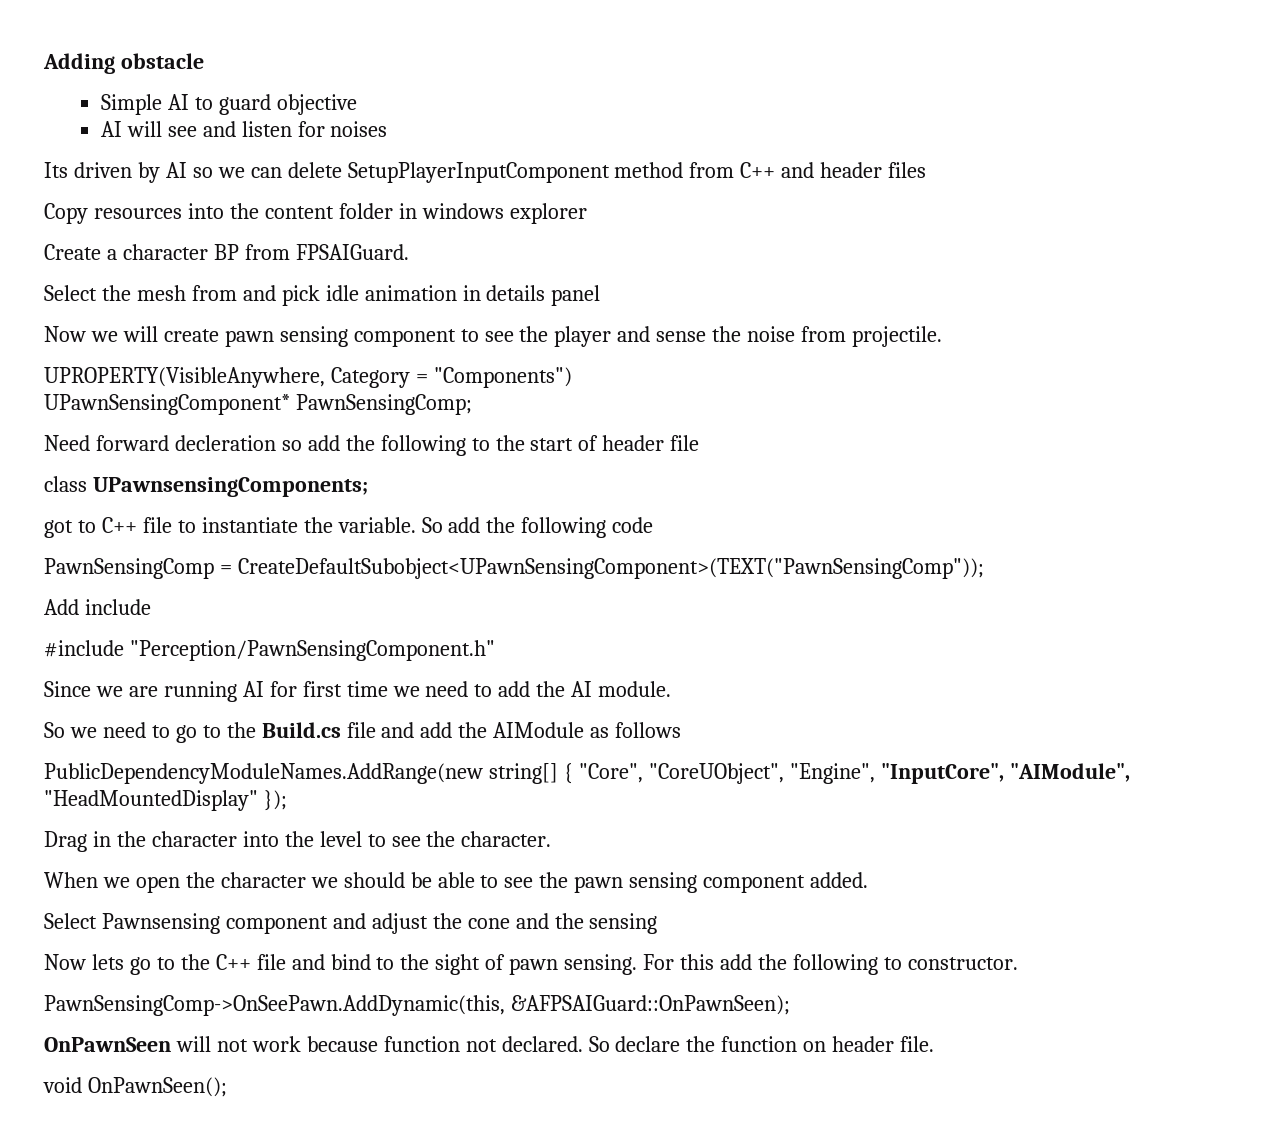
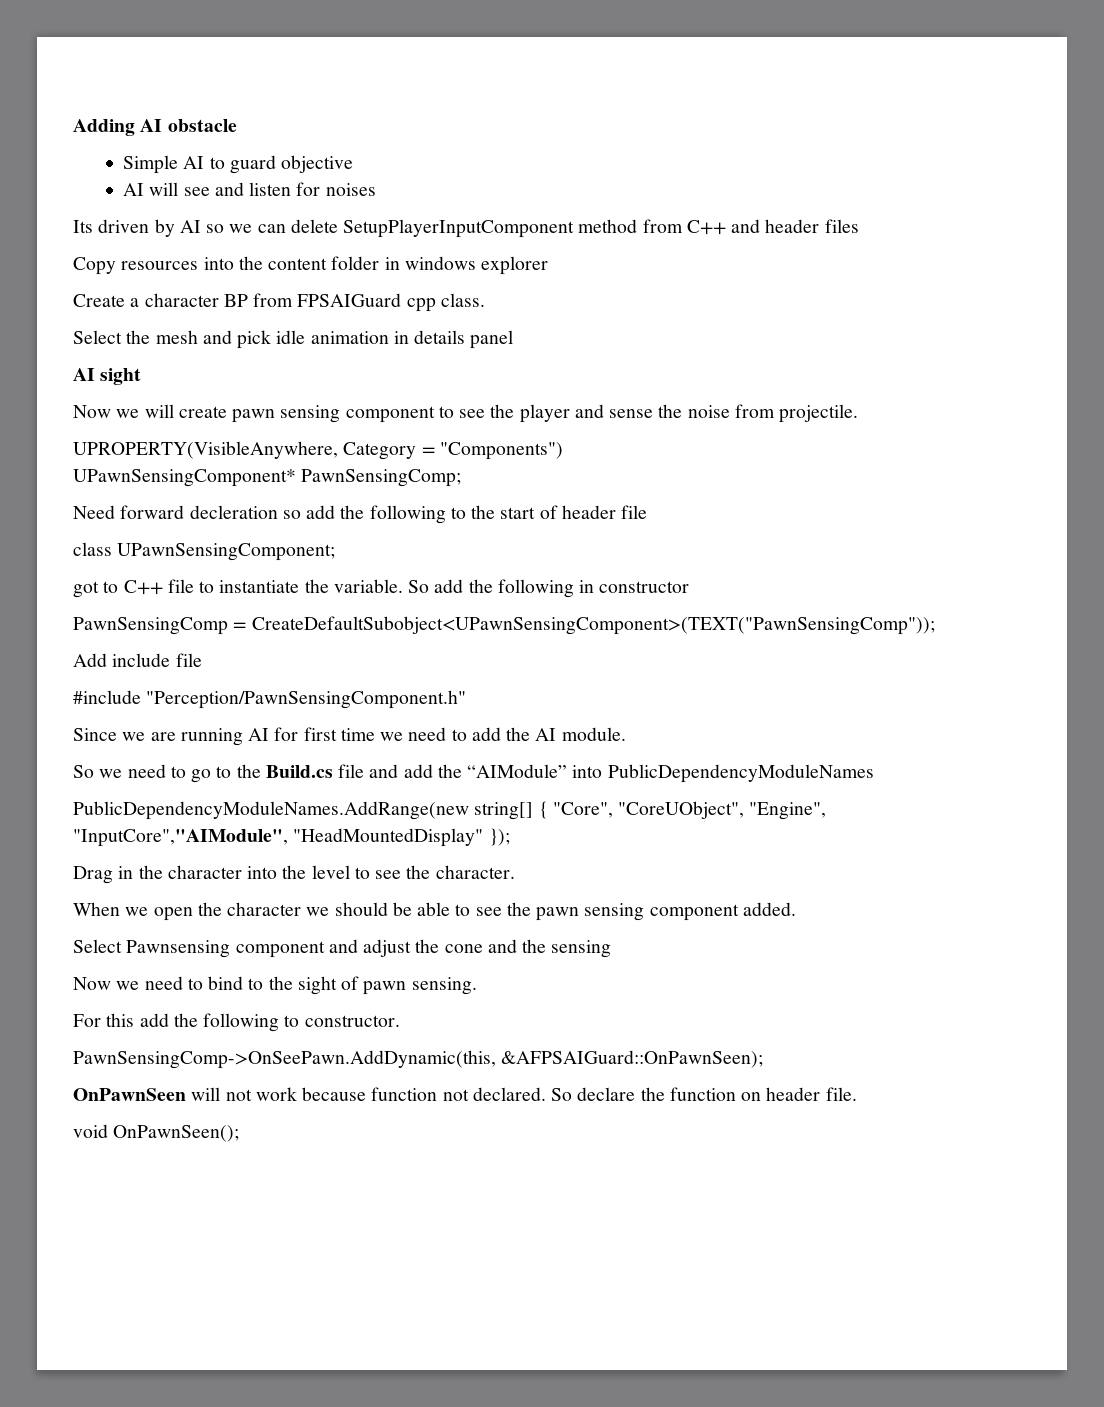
- Adding obstacle
+ Adding AI obstacle
- Create a character BP from FPSAIGuard.
+ Create a character BP from FPSAIGuard cpp class.
- Select the mesh from and pick idle animation in details panel
+ Select the mesh and pick idle animation in details panel
+ AI sight
- class UPawnsensingComponents;
+ class UPawnSensingComponent;
- So add the following code
+ So add the following in constructor
- Add include
+ Add include file
- So we need to go to the Build.cs file and add the AIModule as follows
+ So we need to go to the Build.cs file and add the “AIModule” into PublicDependencyModuleNames
- PublicDependencyModuleNames.AddRange(new string[] { "Core", "CoreUObject", "Engine", "InputCore", "AIModule", "HeadMountedDisplay" });
+ PublicDependencyModuleNames.AddRange(new string[] { "Core", "CoreUObject", "Engine", "InputCore","AIModule", "HeadMountedDisplay" });
- Now lets go to the C++ file and bind to the sight of pawn sensing. For this add the following to constructor.
+ Now we need to bind to the sight of pawn sensing.
+ For this add the following to constructor.

